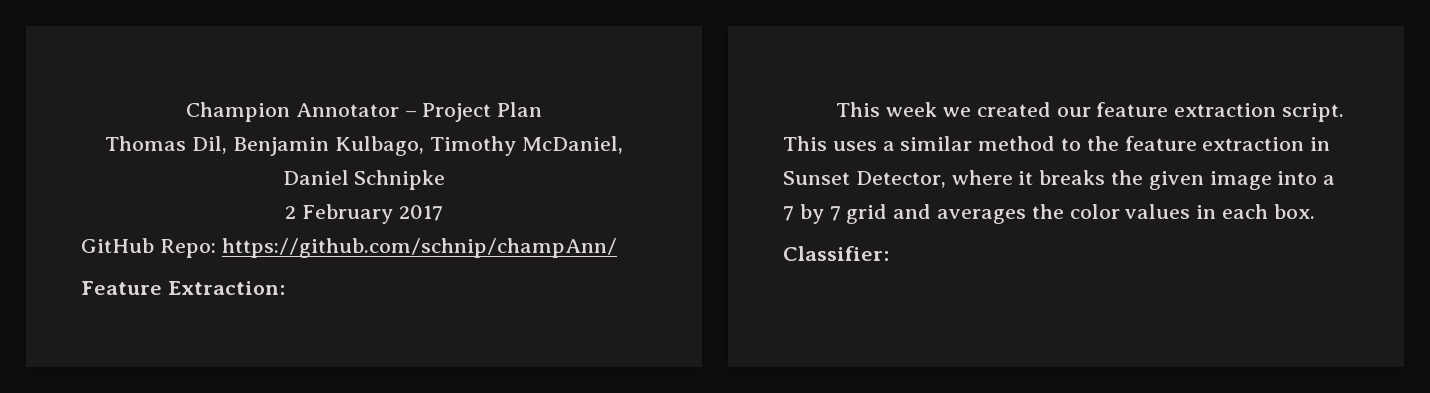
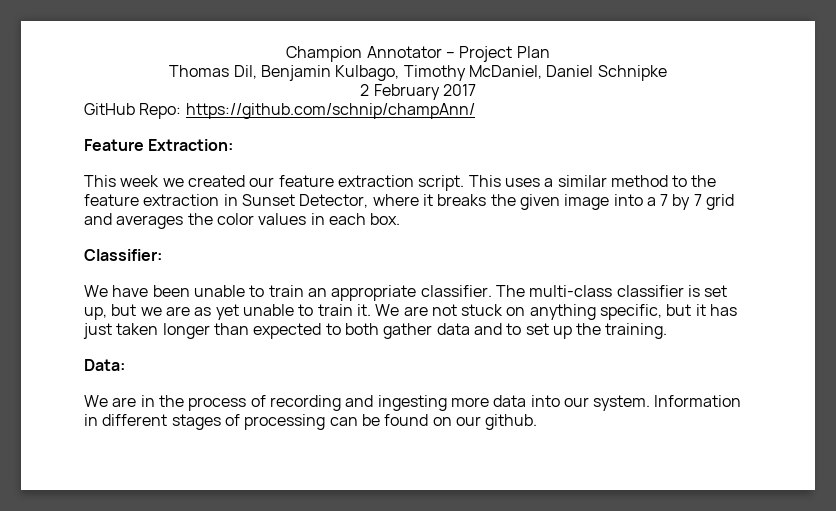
+ We have been unable to train an appropriate classifier. The multi-class classifier is set up, but we are as yet unable to train it. We are not stuck on anything specific, but it has just taken longer than expected to both gather data and to set up the training.
+ Data:
+ We are in the process of recording and ingesting more data into our system. Information in different stages of processing can be found on our github.

